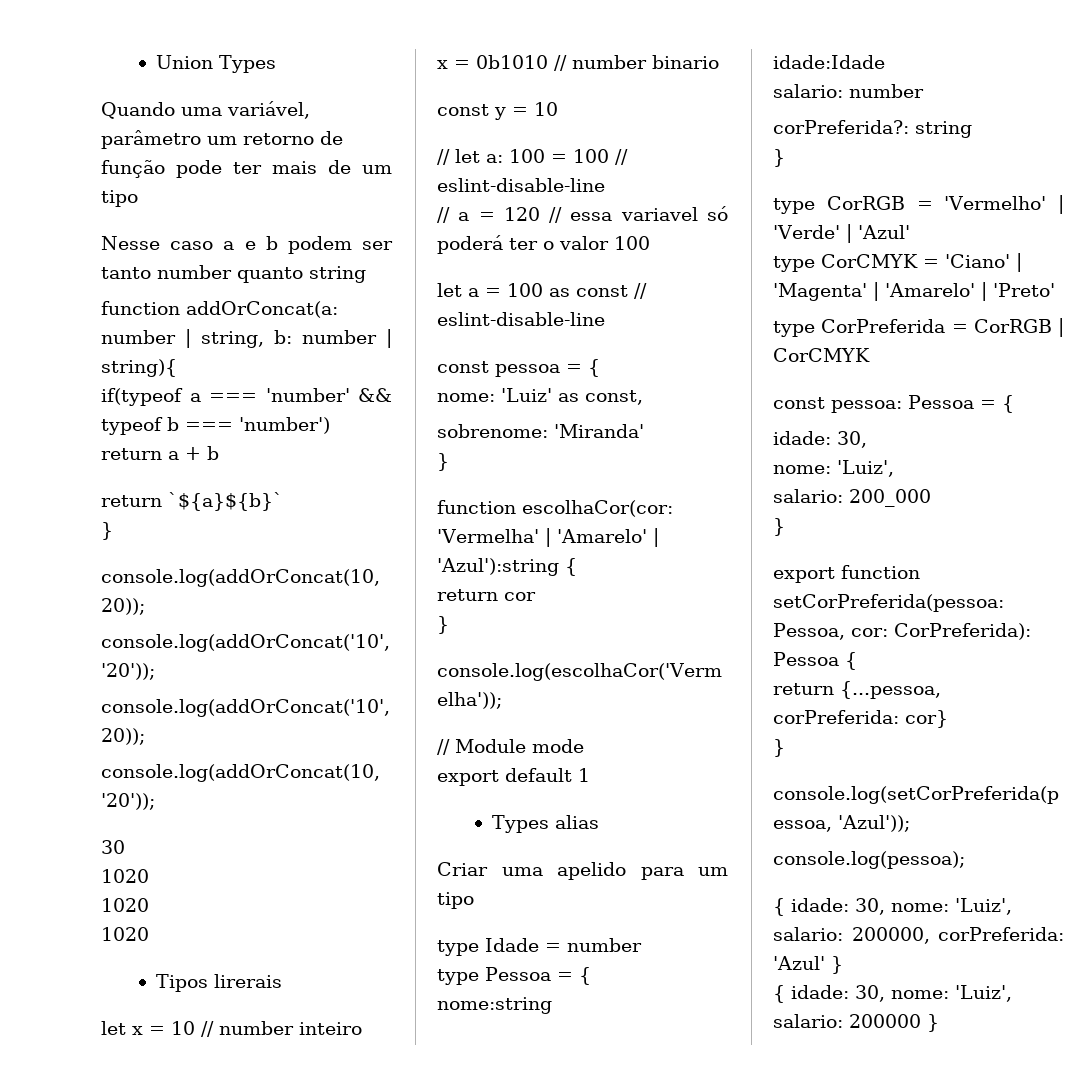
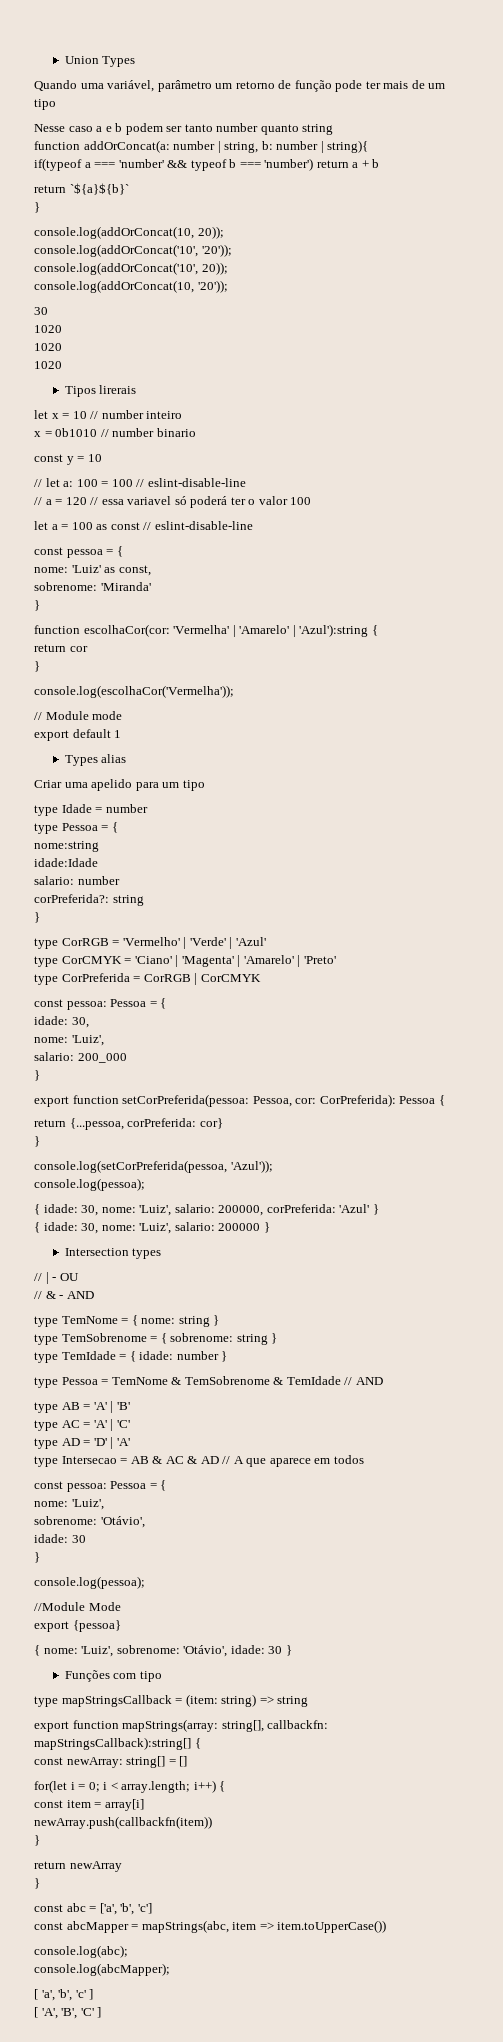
+ Intersection types
+ // | - OU
+ // & - AND
+ type TemNome = { nome: string }
+ type TemSobrenome = { sobrenome: string }
+ type TemIdade = { idade: number }
+ type Pessoa = TemNome & TemSobrenome & TemIdade // AND
+ type AB = 'A' | 'B'
+ type AC = 'A' | 'C'
+ type AD = 'D' | 'A'
+ type Intersecao = AB & AC & AD // A que aparece em todos
+ const pessoa: Pessoa = {
+ nome: 'Luiz',
+ sobrenome: 'Otávio',
+ idade: 30
+ }
+ console.log(pessoa);
+ //Module Mode
+ export {pessoa}
+ { nome: 'Luiz', sobrenome: 'Otávio', idade: 30 }
+ Funções com tipo
+ type mapStringsCallback = (item: string) => string
+ export function mapStrings(array: string[], callbackfn: mapStringsCallback):string[] {
+ const newArray: string[] = []
+ for(let i = 0; i < array.length; i++) {
+ const item = array[i]
+ newArray.push(callbackfn(item))
+ }
+ return newArray
+ }
+ const abc = ['a', 'b', 'c']
+ const abcMapper = mapStrings(abc, item => item.toUpperCase())
+ console.log(abc);
+ console.log(abcMapper);
+ [ 'a', 'b', 'c' ]
+ [ 'A', 'B', 'C' ]

